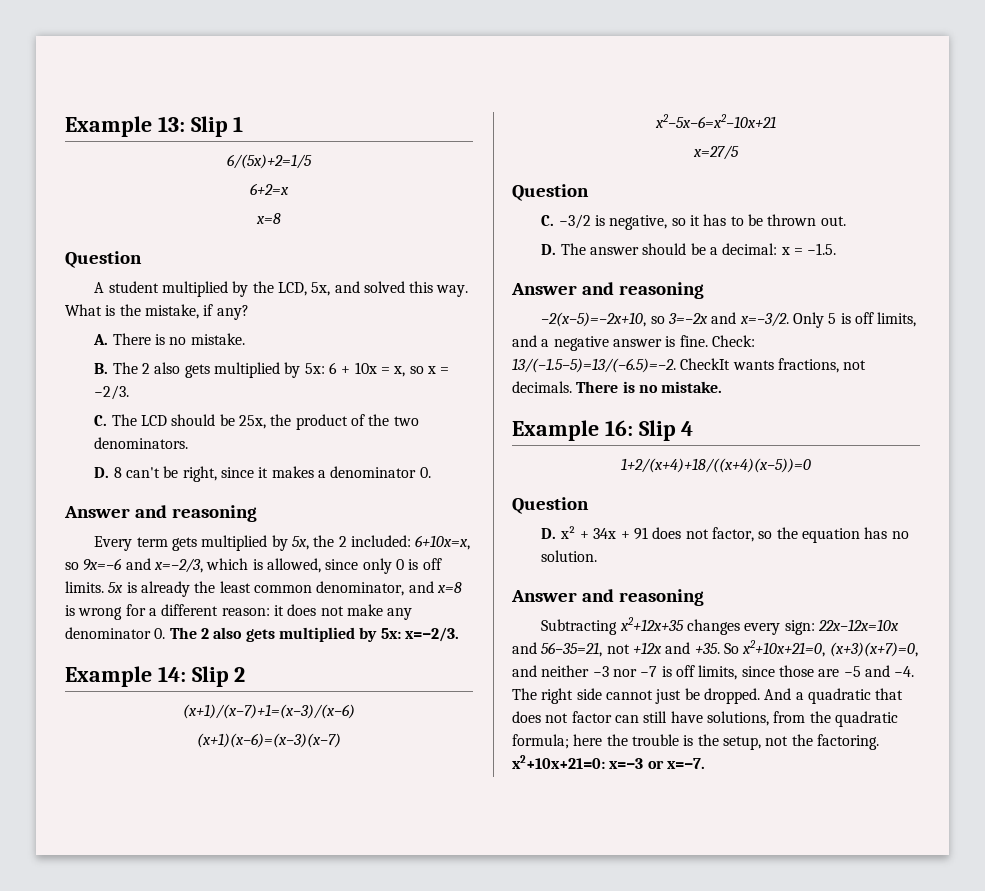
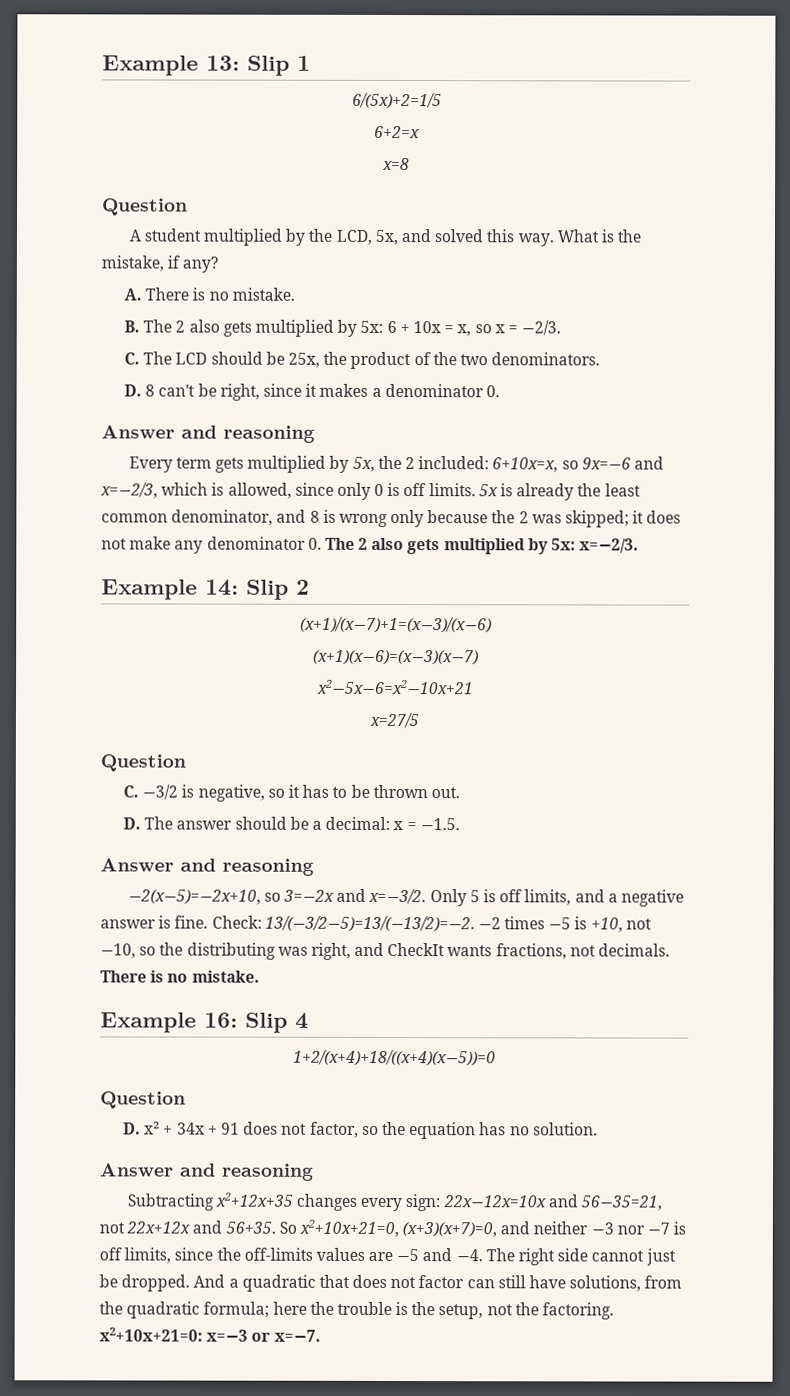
- 5x is already the least common denominator, and x=8 is wrong for a different reason: it does not make any denominator 0. The 2 also gets multiplied by 5x: x=−2/3.
+ 5x is already the least common denominator, and 8 is wrong only because the 2 was skipped; it does not make any denominator 0. The 2 also gets multiplied by 5x: x=−2/3.
- Check: 13/(−1.5−5)=13/(−6.5)=−2. CheckIt wants fractions, not decimals.
+ Check: 13/(−3/2−5)=13/(−13/2)=−2. −2 times −5 is +10, not −10, so the distributing was right, and CheckIt wants fractions, not decimals.
- Subtracting x2+12x+35 changes every sign: 22x−12x=10x and 56−35=21, not +12x and +35.
+ Subtracting x2+12x+35 changes every sign: 22x−12x=10x and 56−35=21, not 22x+12x and 56+35.
- So x2+10x+21=0, (x+3)(x+7)=0, and neither −3 nor −7 is off limits, since those are −5 and −4.
+ So x2+10x+21=0, (x+3)(x+7)=0, and neither −3 nor −7 is off limits, since the off-limits values are −5 and −4.

